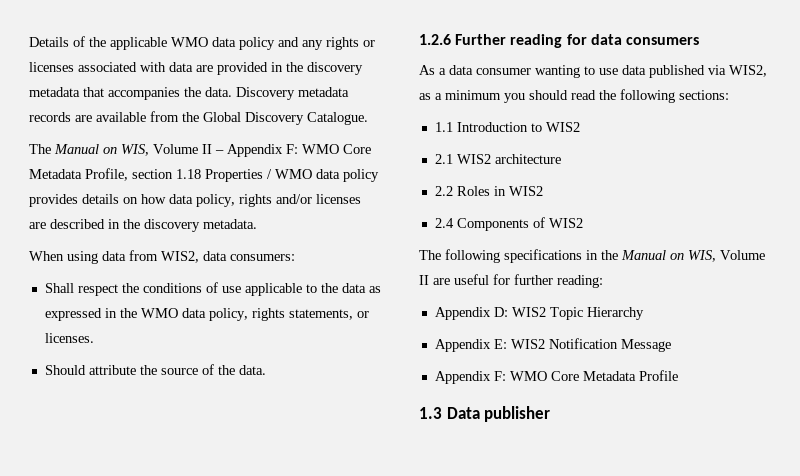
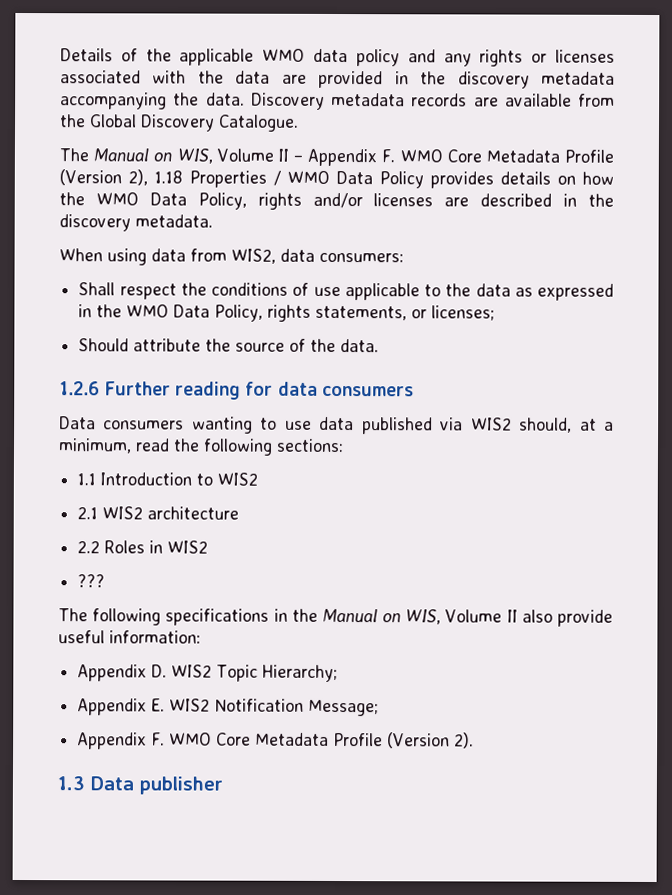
- Details of the applicable WMO data policy and any rights or licenses associated with data are provided in the discovery metadata that accompanies the data.
+ Details of the applicable WMO data policy and any rights or licenses associated with the data are provided in the discovery metadata accompanying the data.
- The Manual on WIS, Volume II – Appendix F: WMO Core Metadata Profile, section 1.18 Properties / WMO data policy provides details on how data policy, rights and/or licenses are described in the discovery metadata.
+ The Manual on WIS, Volume II – Appendix F. WMO Core Metadata Profile (Version 2), 1.18 Properties / WMO Data Policy provides details on how the WMO Data Policy, rights and/or licenses are described in the discovery metadata.
- Shall respect the conditions of use applicable to the data as expressed in the WMO data policy, rights statements, or licenses.
+ Shall respect the conditions of use applicable to the data as expressed in the WMO Data Policy, rights statements, or licenses;
- As a data consumer wanting to use data published via WIS2, as a minimum you should read the following sections:
+ Data consumers wanting to use data published via WIS2 should, at a minimum, read the following sections:
- 2.4 Components of WIS2
+ ???
- The following specifications in the Manual on WIS, Volume II are useful for further reading:
- Appendix D: WIS2 Topic Hierarchy
- Appendix E: WIS2 Notification Message
- Appendix F: WMO Core Metadata Profile
+ The following specifications in the Manual on WIS, Volume II also provide useful information:
+ Appendix D. WIS2 Topic Hierarchy;
+ Appendix E. WIS2 Notification Message;
+ Appendix F. WMO Core Metadata Profile (Version 2).

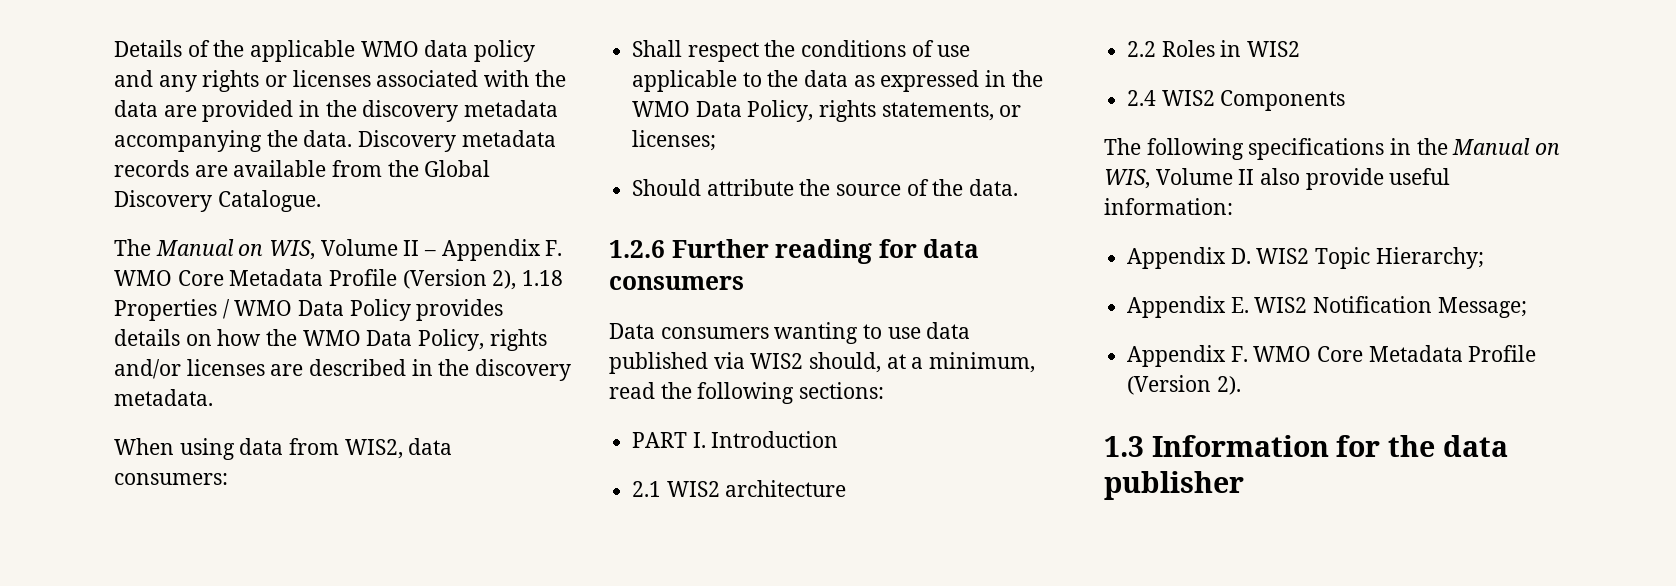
- 1.1 Introduction to WIS2
+ PART I. Introduction
- ???
+ 2.4 WIS2 Components
- 1.3 Data publisher
+ 1.3 Information for the data publisher

